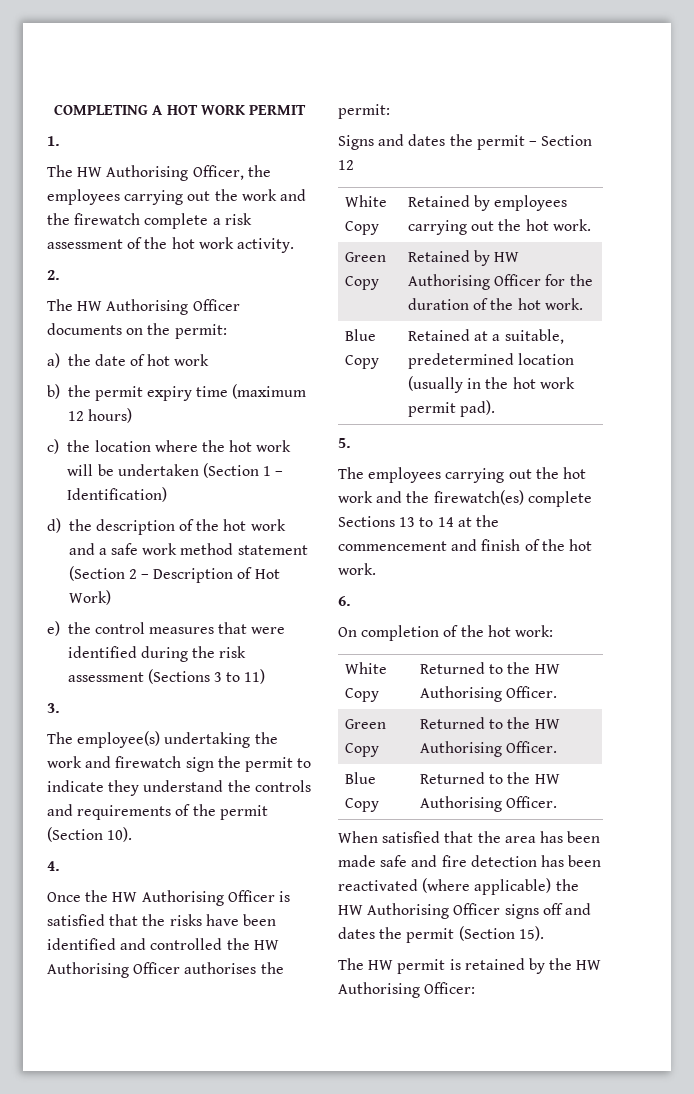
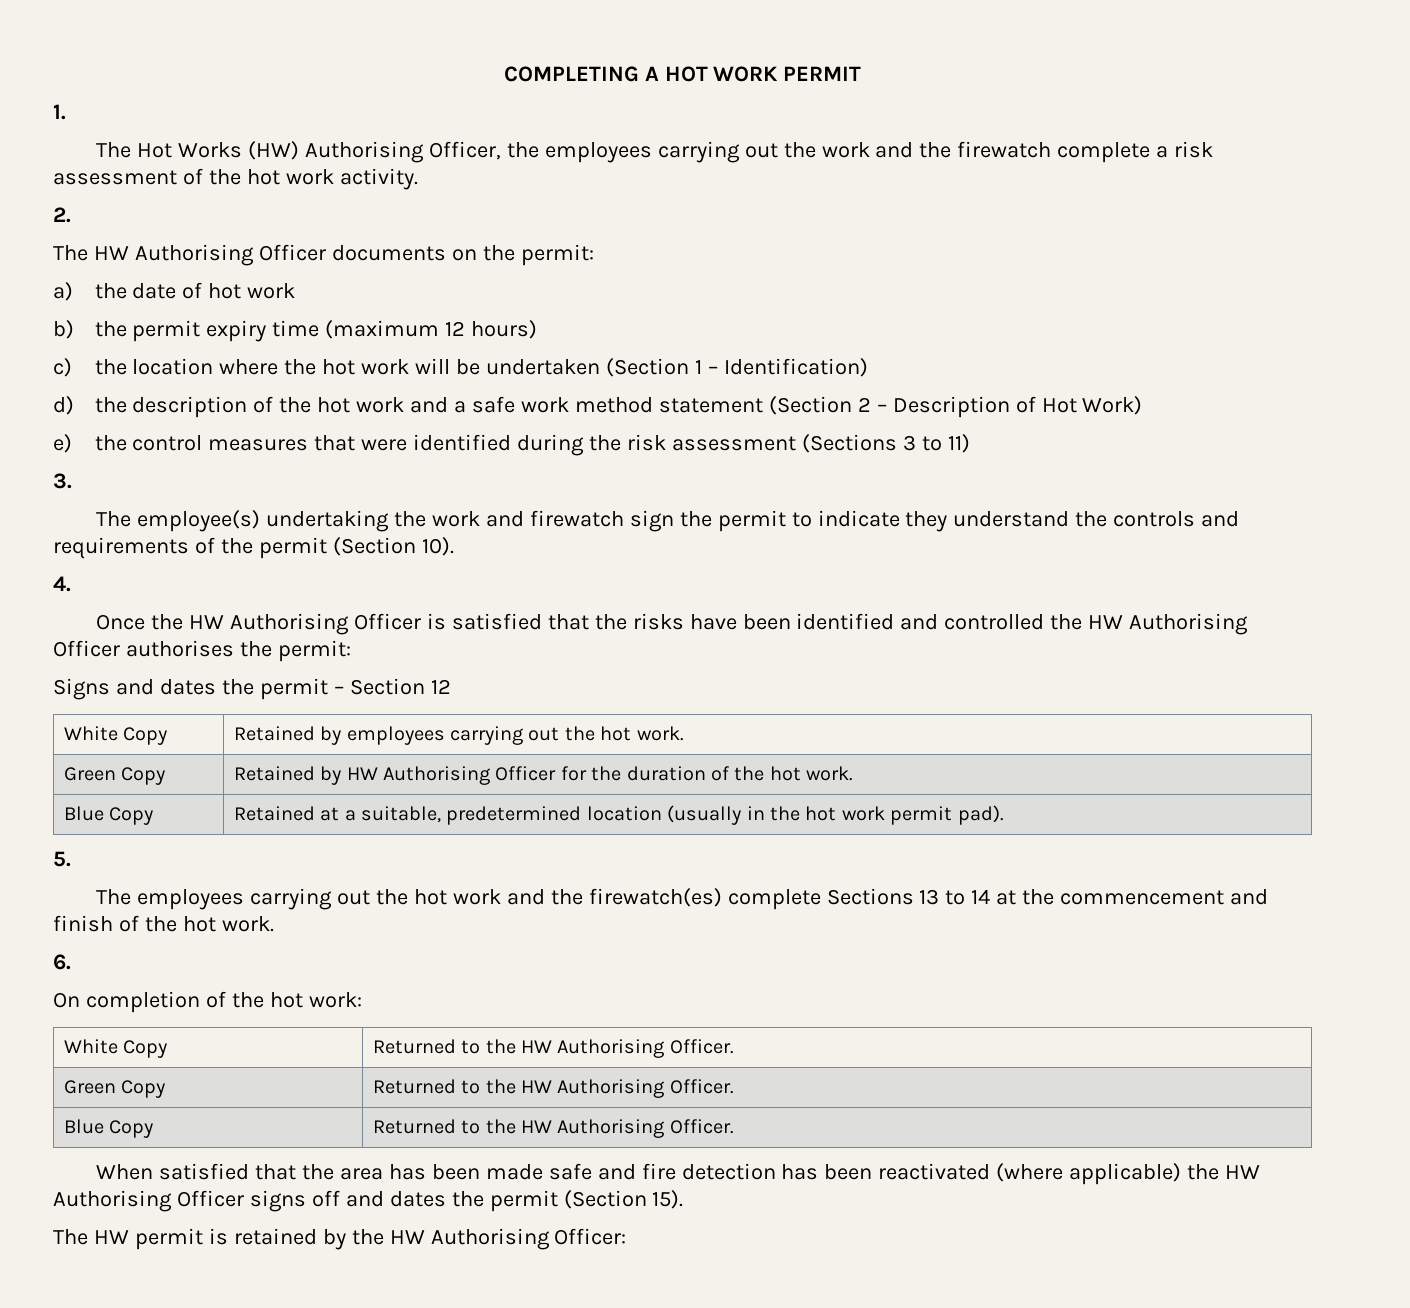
- The HW Authorising Officer, the employees carrying out the work and the firewatch complete a risk assessment of the hot work activity.
+ The Hot Works (HW) Authorising Officer, the employees carrying out the work and the firewatch complete a risk assessment of the hot work activity.

